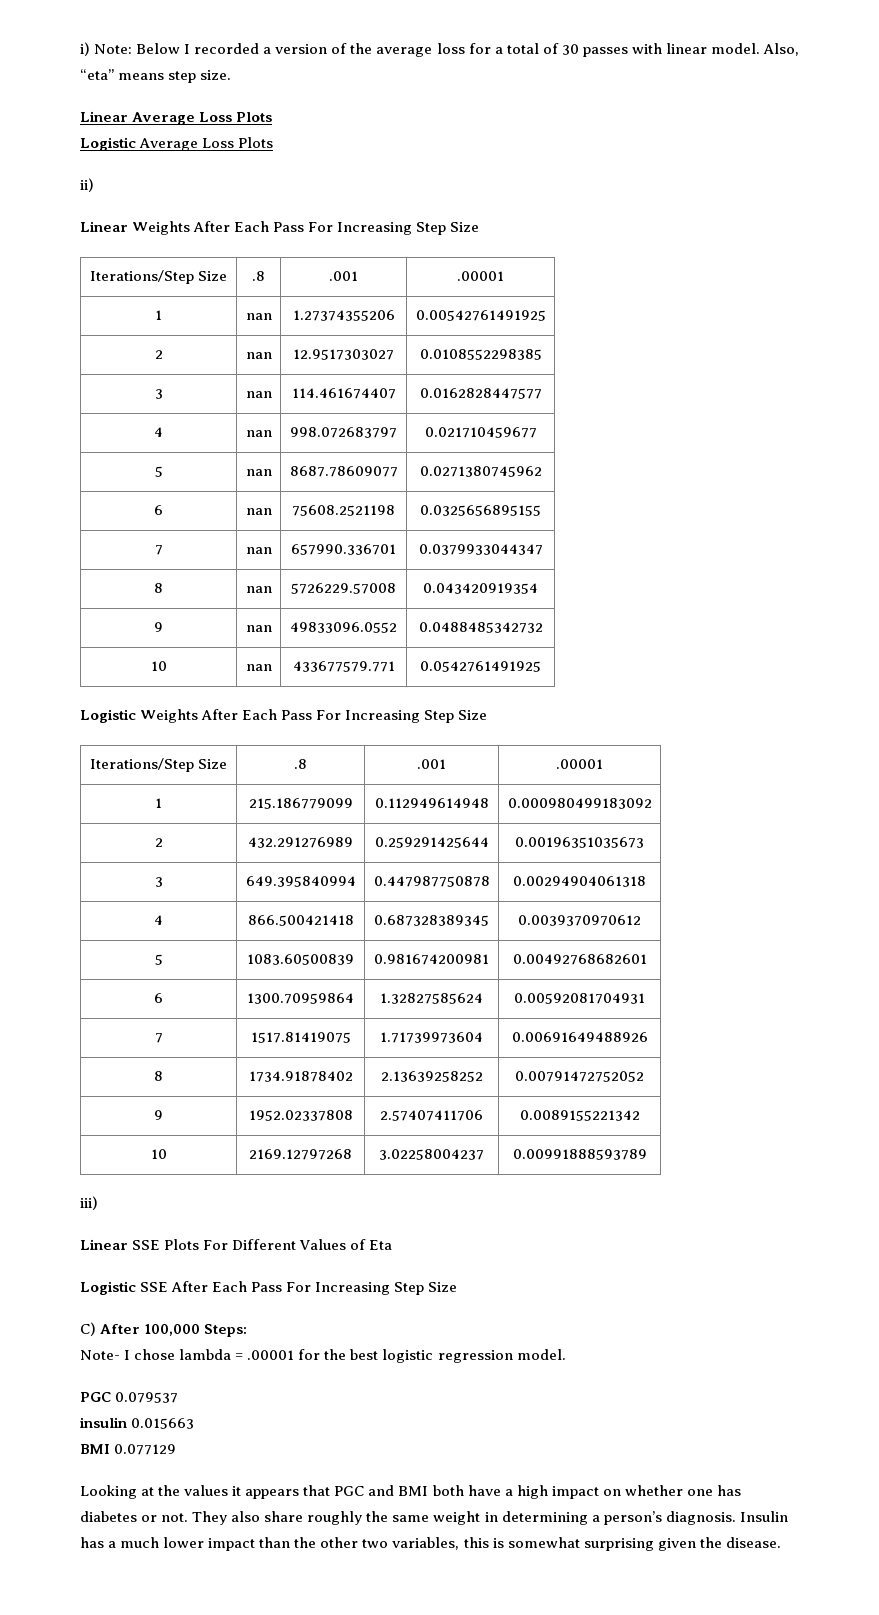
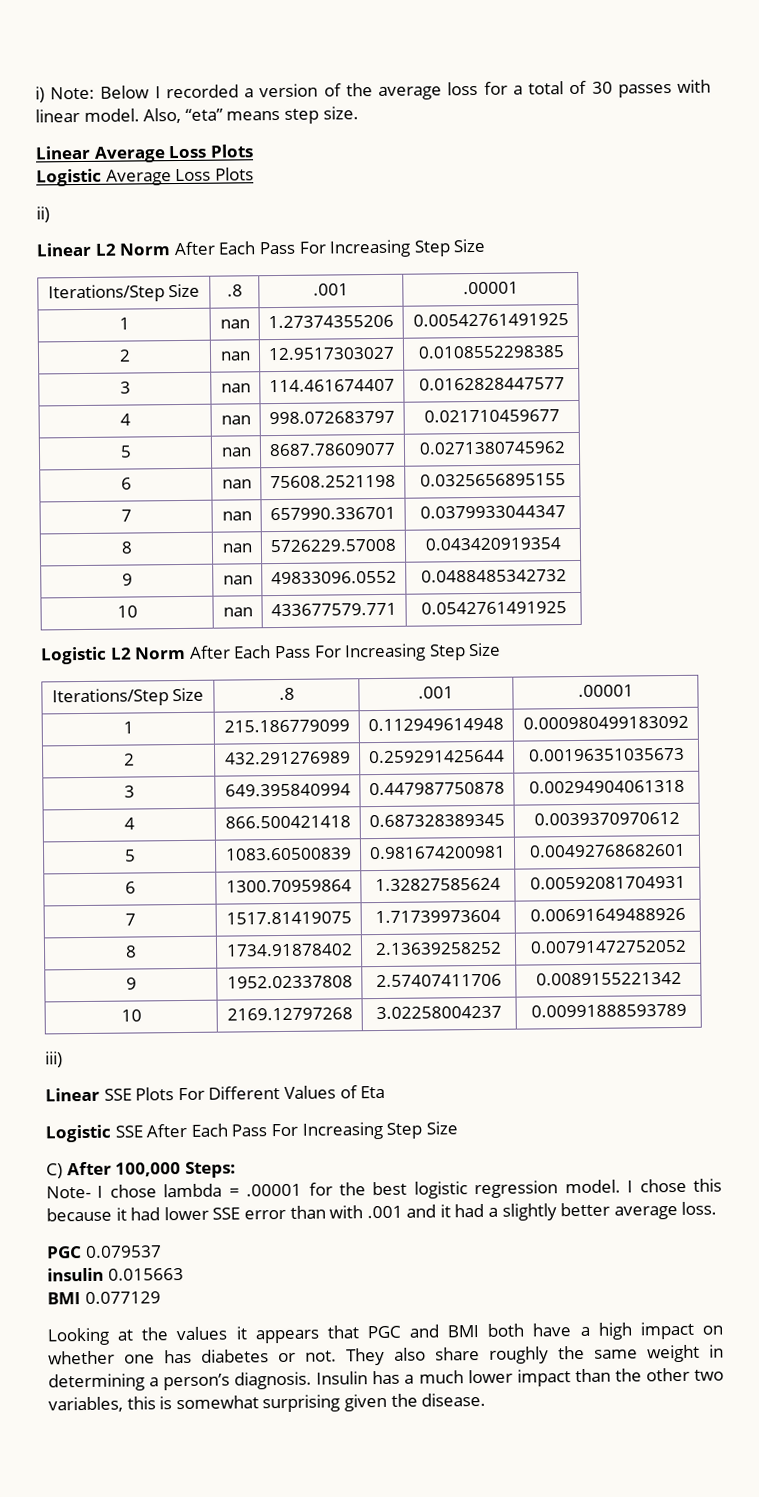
- Linear Weights After Each Pass For Increasing Step Size
+ Linear L2 Norm After Each Pass For Increasing Step Size
- Logistic Weights After Each Pass For Increasing Step Size
+ Logistic L2 Norm After Each Pass For Increasing Step Size
+ I chose this because it had lower SSE error than with .001 and it had a slightly better average loss.

